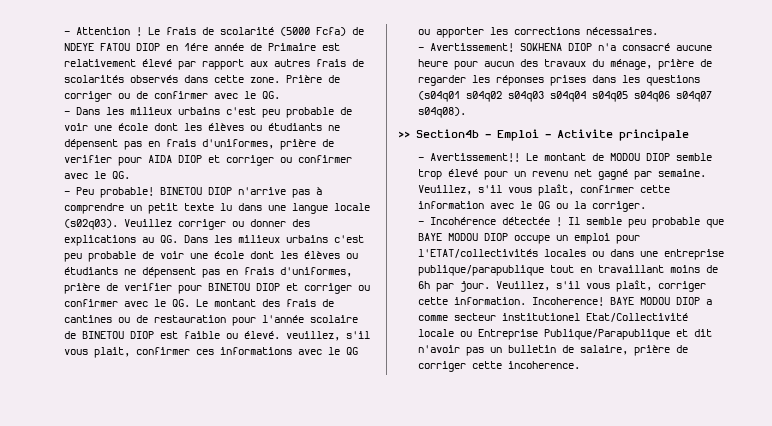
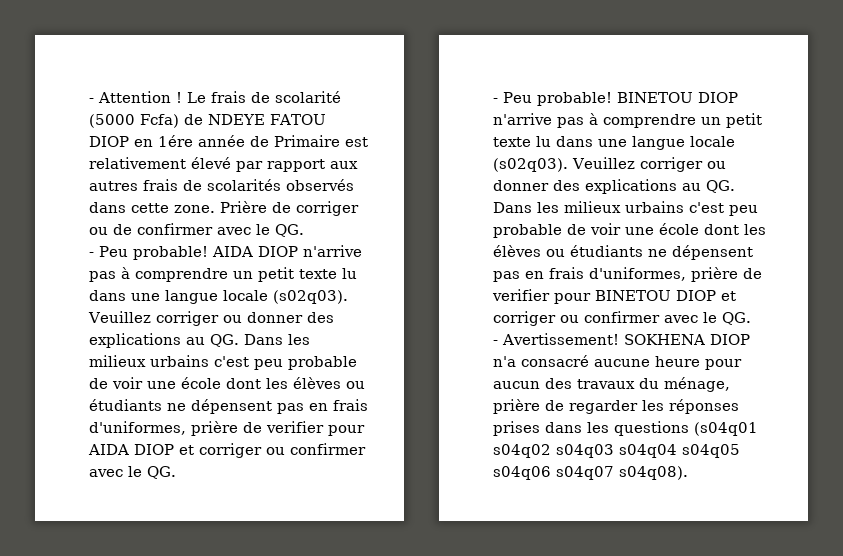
- - Dans les milieux urbains c'est peu probable de voir une école dont les élèves ou étudiants ne dépensent pas en frais d'uniformes, prière de verifier pour AIDA DIOP et corriger ou confirmer avec le QG.
+ - Peu probable! AIDA DIOP n'arrive pas à comprendre un petit texte lu dans une langue locale (s02q03). Veuillez corriger ou donner des explications au QG. Dans les milieux urbains c'est peu probable de voir une école dont les élèves ou étudiants ne dépensent pas en frais d'uniformes, prière de verifier pour AIDA DIOP et corriger ou confirmer avec le QG.
- Veuillez corriger ou donner des explications au QG. Dans les milieux urbains c'est peu probable de voir une école dont les élèves ou étudiants ne dépensent pas en frais d'uniformes, prière de verifier pour BINETOU DIOP et corriger ou confirmer avec le QG. Le montant des frais de cantines ou de restauration pour l'année scolaire de BINETOU DIOP est faible ou élevé. veuillez, s'il vous plait, confirmer ces informations avec le QG ou apporter les corrections nécessaires.
+ Veuillez corriger ou donner des explications au QG. Dans les milieux urbains c'est peu probable de voir une école dont les élèves ou étudiants ne dépensent pas en frais d'uniformes, prière de verifier pour BINETOU DIOP et corriger ou confirmer avec le QG.
- >> Section4b - Emploi - Activite principale
- - Avertissement!! Le montant de MODOU DIOP semble trop élevé pour un revenu net gagné par semaine. Veuillez, s'il vous plaît, confirmer cette information avec le QG ou la corriger.
- - Incohérence détectée ! Il semble peu probable que BAYE MODOU DIOP occupe un emploi pour l'ETAT/collectivités locales ou dans une entreprise publique/parapublique tout en travaillant moins de 6h par jour. Veuillez, s'il vous plaît, corriger cette information. Incoherence! BAYE MODOU DIOP a comme secteur institutionel Etat/Collectivité locale ou Entreprise Publique/Parapublique et dit n'avoir pas un bulletin de salaire, prière de corriger cette incoherence.

